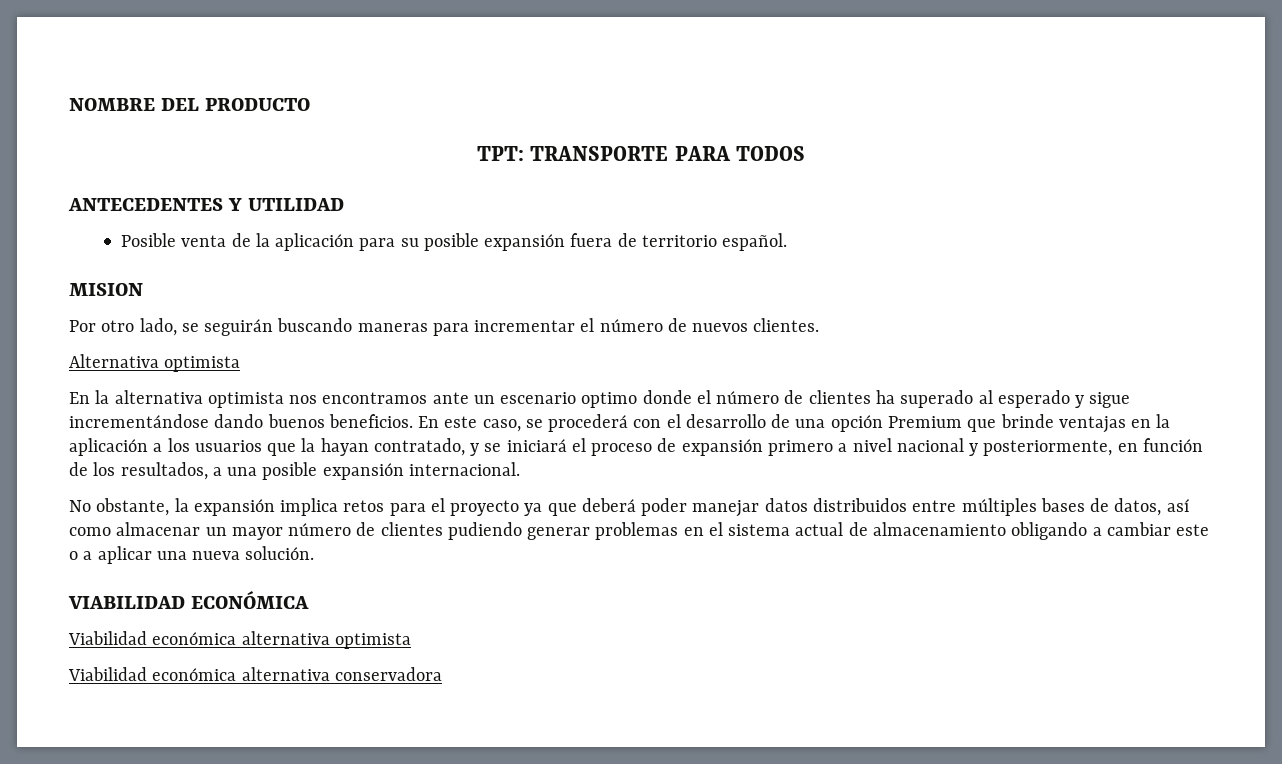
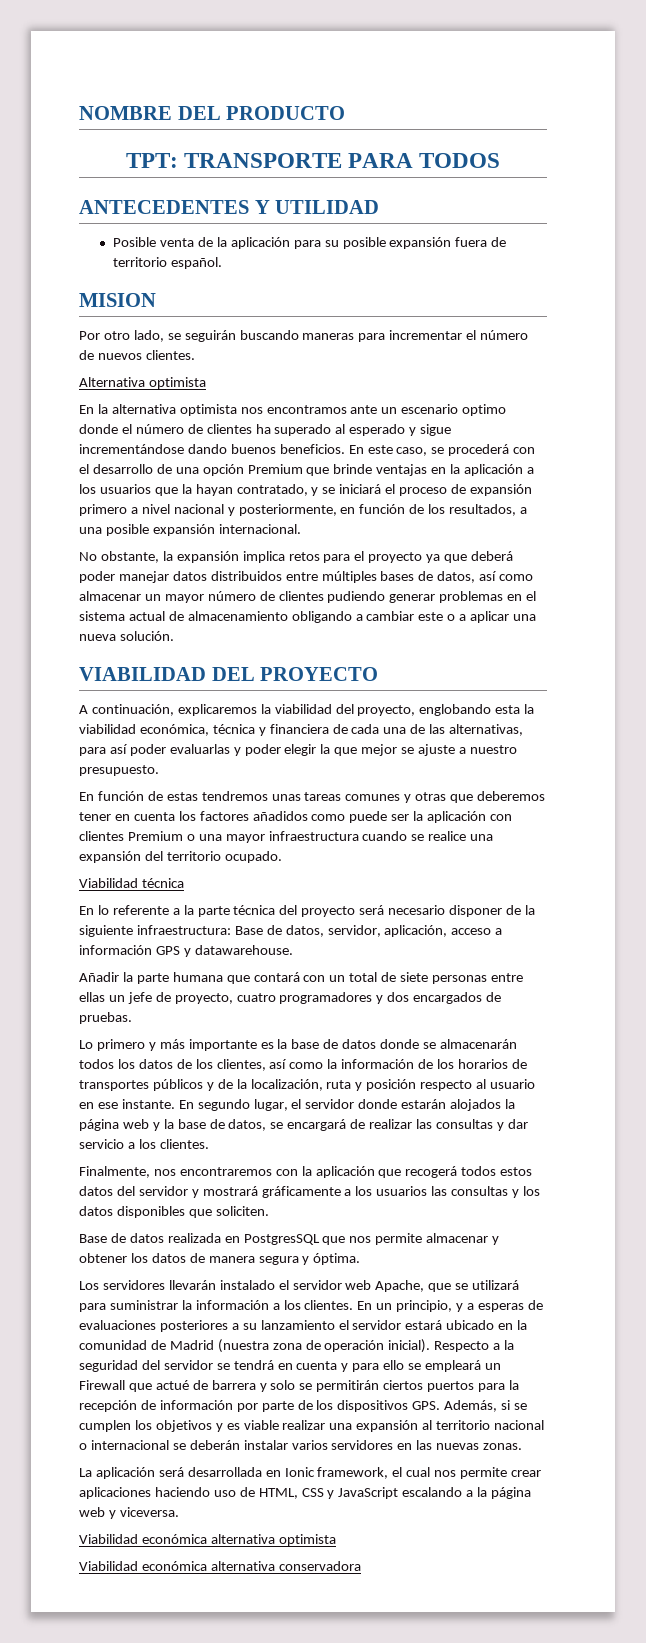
- VIABILIDAD ECONÓMICA
+ VIABILIDAD DEL PROYECTO
+ A continuación, explicaremos la viabilidad del proyecto, englobando esta la viabilidad económica, técnica y financiera de cada una de las alternativas, para así poder evaluarlas y poder elegir la que mejor se ajuste a nuestro presupuesto.
+ En función de estas tendremos unas tareas comunes y otras que deberemos tener en cuenta los factores añadidos como puede ser la aplicación con clientes Premium o una mayor infraestructura cuando se realice una expansión del territorio ocupado.
+ Viabilidad técnica
+ En lo referente a la parte técnica del proyecto será necesario disponer de la siguiente infraestructura: Base de datos, servidor, aplicación, acceso a información GPS y datawarehouse.
+ Añadir la parte humana que contará con un total de siete personas entre ellas un jefe de proyecto, cuatro programadores y dos encargados de pruebas.
+ Lo primero y más importante es la base de datos donde se almacenarán todos los datos de los clientes, así como la información de los horarios de transportes públicos y de la localización, ruta y posición respecto al usuario en ese instante. En segundo lugar, el servidor donde estarán alojados la página web y la base de datos, se encargará de realizar las consultas y dar servicio a los clientes.
+ Finalmente, nos encontraremos con la aplicación que recogerá todos estos datos del servidor y mostrará gráficamente a los usuarios las consultas y los datos disponibles que soliciten.
+ Base de datos realizada en PostgresSQL que nos permite almacenar y obtener los datos de manera segura y óptima.
+ Los servidores llevarán instalado el servidor web Apache, que se utilizará para suministrar la información a los clientes. En un principio, y a esperas de evaluaciones posteriores a su lanzamiento el servidor estará ubicado en la comunidad de Madrid (nuestra zona de operación inicial). Respecto a la seguridad del servidor se tendrá en cuenta y para ello se empleará un Firewall que actué de barrera y solo se permitirán ciertos puertos para la recepción de información por parte de los dispositivos GPS. Además, si se cumplen los objetivos y es viable realizar una expansión al territorio nacional o internacional se deberán instalar varios servidores en las nuevas zonas.
+ La aplicación será desarrollada en Ionic framework, el cual nos permite crear aplicaciones haciendo uso de HTML, CSS y JavaScript escalando a la página web y viceversa.

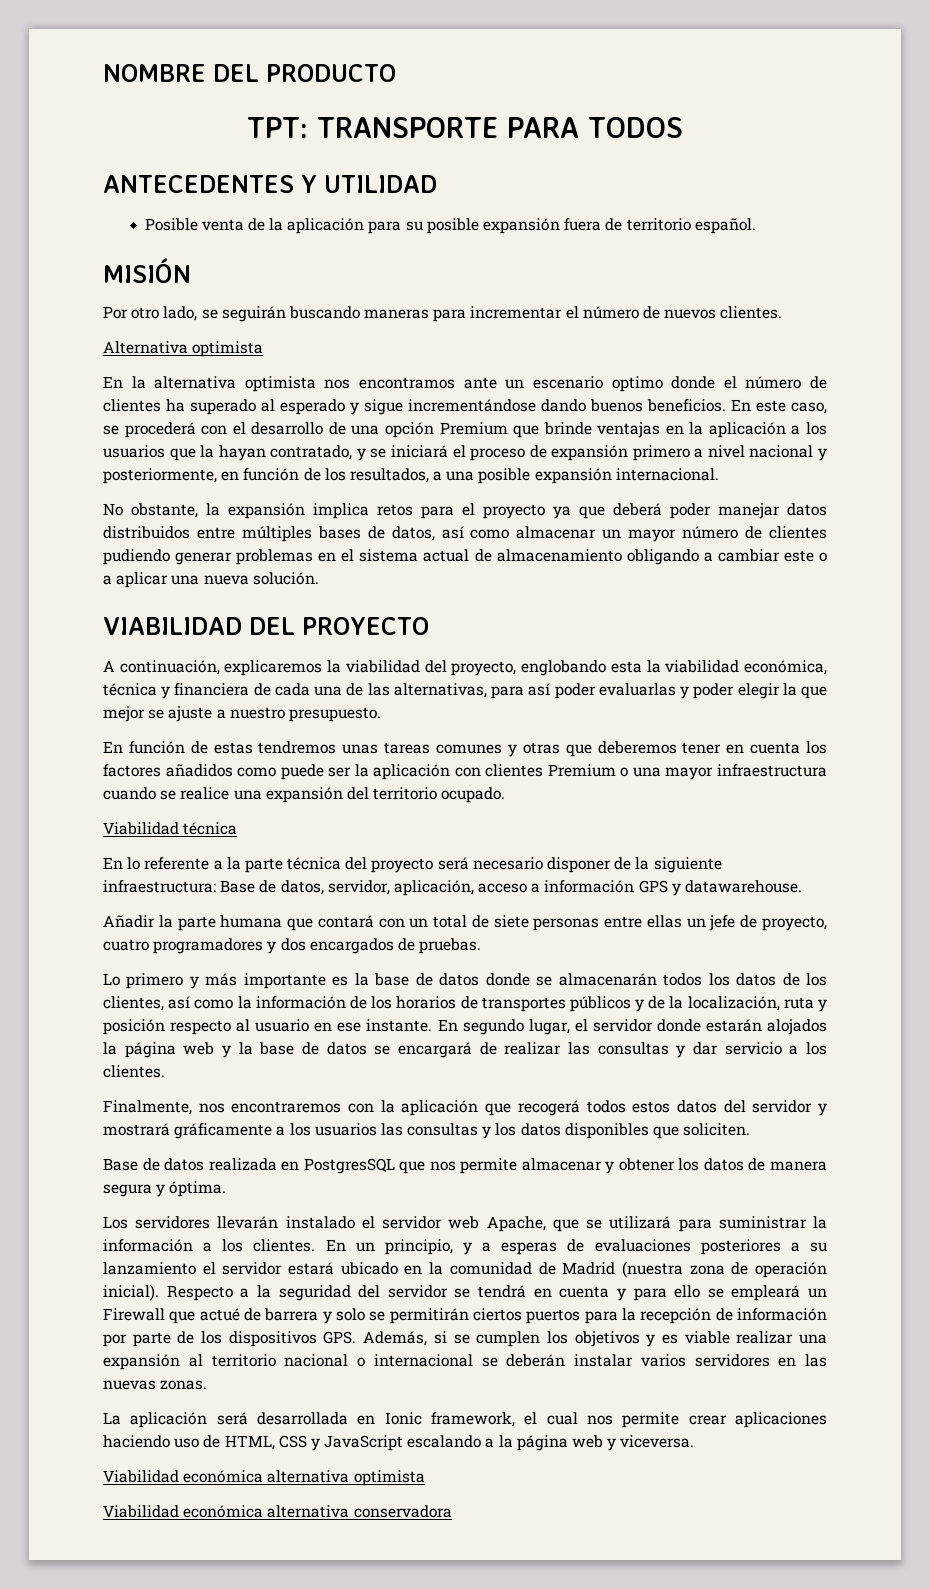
- MISION
+ MISIÓN
- En segundo lugar, el servidor donde estarán alojados la página web y la base de datos, se encargará de realizar las consultas y dar servicio a los clientes.
+ En segundo lugar, el servidor donde estarán alojados la página web y la base de datos se encargará de realizar las consultas y dar servicio a los clientes.

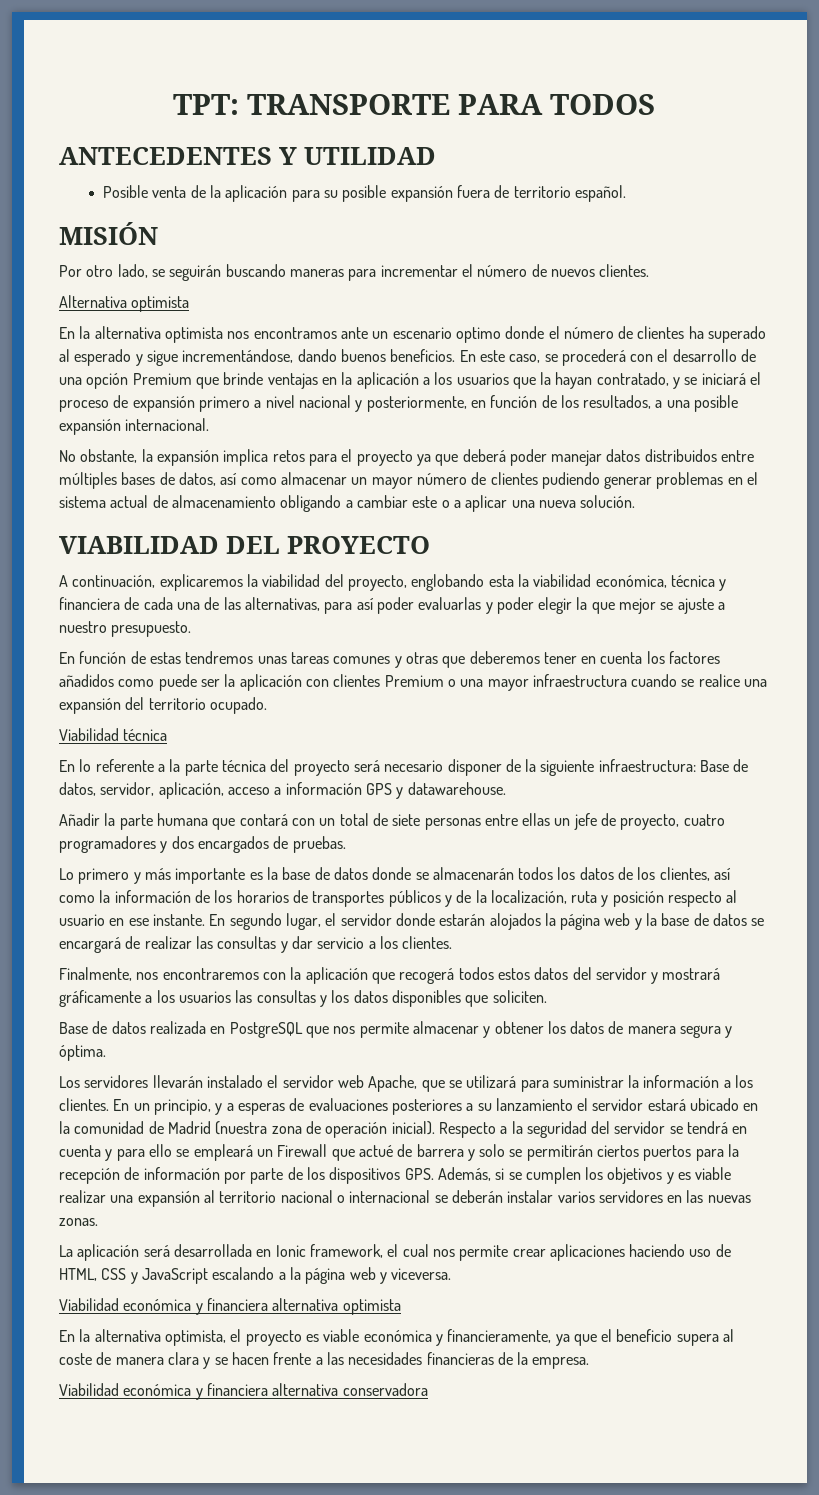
- NOMBRE DEL PRODUCTO
- En la alternativa optimista nos encontramos ante un escenario optimo donde el número de clientes ha superado al esperado y sigue incrementándose dando buenos beneficios.
+ En la alternativa optimista nos encontramos ante un escenario optimo donde el número de clientes ha superado al esperado y sigue incrementándose, dando buenos beneficios.
- Base de datos realizada en PostgresSQL que nos permite almacenar y obtener los datos de manera segura y óptima.
+ Base de datos realizada en PostgreSQL que nos permite almacenar y obtener los datos de manera segura y óptima.
- Viabilidad económica alternativa optimista
- Viabilidad económica alternativa conservadora
+ Viabilidad económica y financiera alternativa optimista
+ En la alternativa optimista, el proyecto es viable económica y financieramente, ya que el beneficio supera al coste de manera clara y se hacen frente a las necesidades financieras de la empresa.
+ Viabilidad económica y financiera alternativa conservadora

